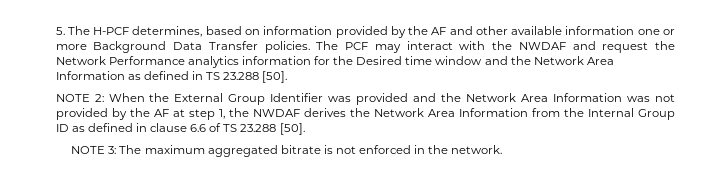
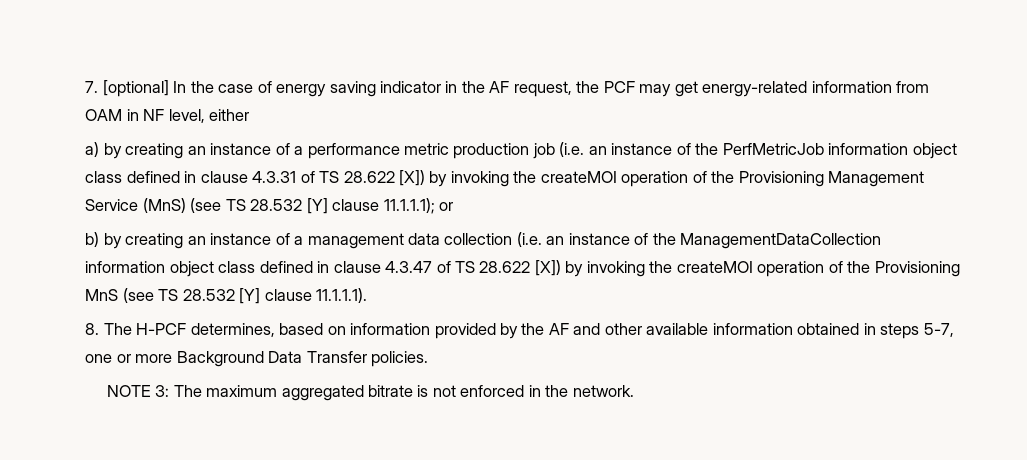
- 5. The H-PCF determines, based on information provided by the AF and other available information one or more Background Data Transfer policies. The PCF may interact with the NWDAF and request the Network Performance analytics information for the Desired time window and the Network Area Information as defined in TS 23.288 [50].
- NOTE 2: When the External Group Identifier was provided and the Network Area Information was not provided by the AF at step 1, the NWDAF derives the Network Area Information from the Internal Group ID as defined in clause 6.6 of TS 23.288 [50].
+ 7. [optional] In the case of energy saving indicator in the AF request, the PCF may get energy-related information from OAM in NF level, either
+ a) by creating an instance of a performance metric production job (i.e. an instance of the PerfMetricJob information object class defined in clause 4.3.31 of TS 28.622 [X]) by invoking the createMOI operation of the Provisioning Management Service (MnS) (see TS 28.532 [Y] clause 11.1.1.1); or
+ b) by creating an instance of a management data collection (i.e. an instance of the ManagementDataCollection information object class defined in clause 4.3.47 of TS 28.622 [X]) by invoking the createMOI operation of the Provisioning MnS (see TS 28.532 [Y] clause 11.1.1.1).
+ 8. The H-PCF determines, based on information provided by the AF and other available information obtained in steps 5-7, one or more Background Data Transfer policies.

